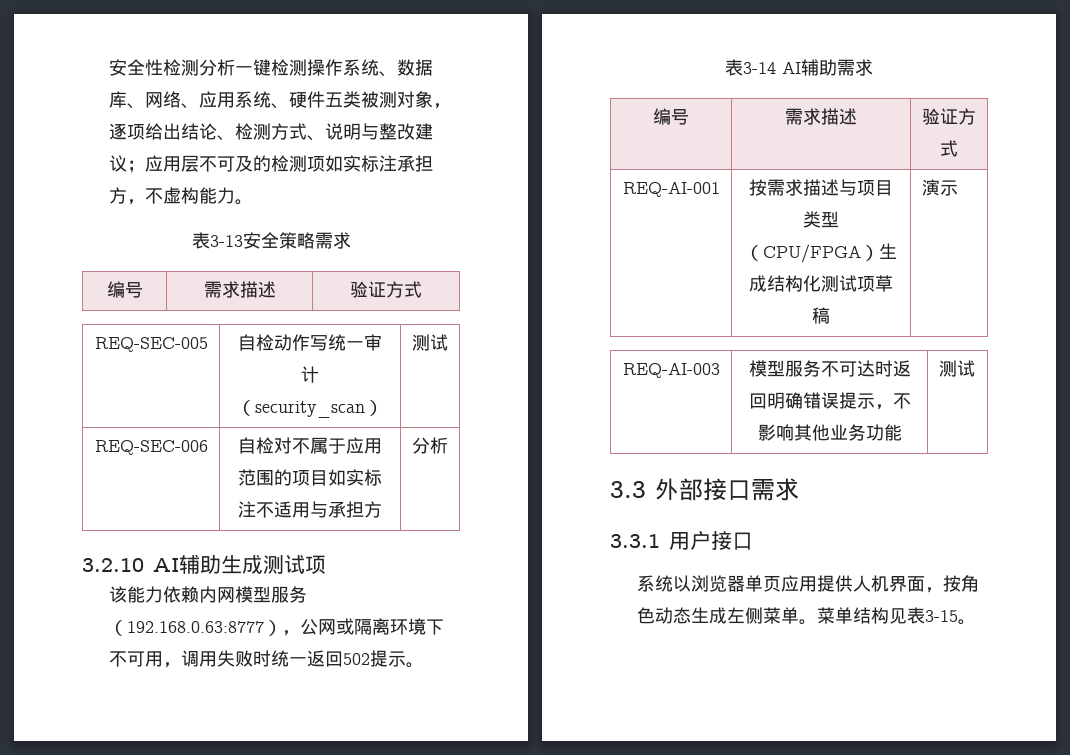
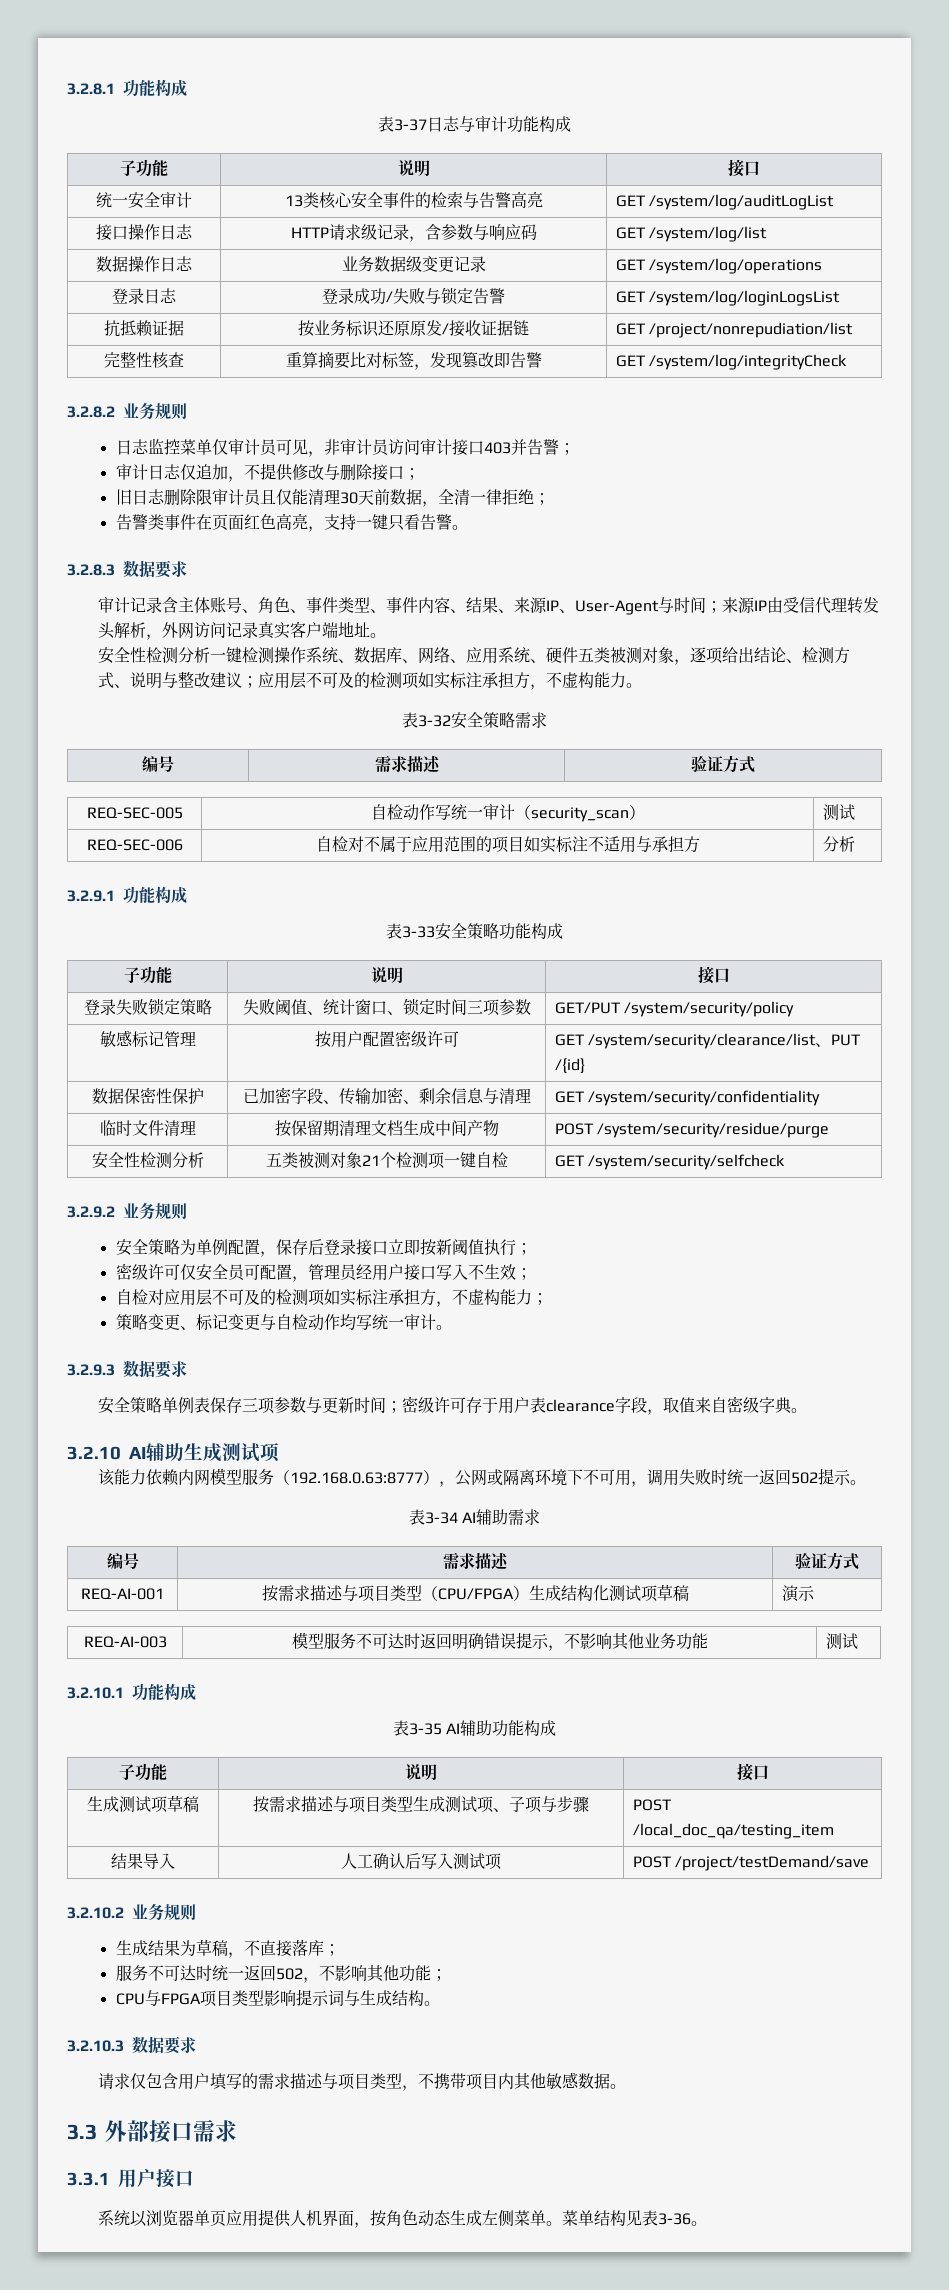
+ 3.2.8.1功能构成
+ 表3-37日志与审计功能构成
+ 子功能 | 说明 | 接口
+ 统一安全审计 | 13类核心安全事件的检索与告警高亮 | GET /system/log/auditLogList
+ 接口操作日志 | HTTP请求级记录，含参数与响应码 | GET /system/log/list
+ 数据操作日志 | 业务数据级变更记录 | GET /system/log/operations
+ 登录日志 | 登录成功/失败与锁定告警 | GET /system/log/loginLogsList
+ 抗抵赖证据 | 按业务标识还原原发/接收证据链 | GET /project/nonrepudiation/list
+ 完整性核查 | 重算摘要比对标签，发现篡改即告警 | GET /system/log/integrityCheck
+ 3.2.8.2业务规则
+ 日志监控菜单仅审计员可见，非审计员访问审计接口403并告警；
+ 审计日志仅追加，不提供修改与删除接口；
+ 旧日志删除限审计员且仅能清理30天前数据，全清一律拒绝；
+ 告警类事件在页面红色高亮，支持一键只看告警。
+ 3.2.8.3数据要求
+ 审计记录含主体账号、角色、事件类型、事件内容、结果、来源IP、User-Agent与时间；来源IP由受信代理转发头解析，外网访问记录真实客户端地址。
- 表3-13安全策略需求
+ 表3-32安全策略需求
+ 3.2.9.1功能构成
+ 表3-33安全策略功能构成
+ 子功能 | 说明 | 接口
+ 登录失败锁定策略 | 失败阈值、统计窗口、锁定时间三项参数 | GET/PUT /system/security/policy
+ 敏感标记管理 | 按用户配置密级许可 | GET /system/security/clearance/list、PUT /{id}
+ 数据保密性保护 | 已加密字段、传输加密、剩余信息与清理 | GET /system/security/confidentiality
+ 临时文件清理 | 按保留期清理文档生成中间产物 | POST /system/security/residue/purge
+ 安全性检测分析 | 五类被测对象21个检测项一键自检 | GET /system/security/selfcheck
+ 3.2.9.2业务规则
+ 安全策略为单例配置，保存后登录接口立即按新阈值执行；
+ 密级许可仅安全员可配置，管理员经用户接口写入不生效；
+ 自检对应用层不可及的检测项如实标注承担方，不虚构能力；
+ 策略变更、标记变更与自检动作均写统一审计。
+ 3.2.9.3数据要求
+ 安全策略单例表保存三项参数与更新时间；密级许可存于用户表clearance字段，取值来自密级字典。
- 表3-14 AI辅助需求
+ 表3-34 AI辅助需求
+ 3.2.10.1功能构成
+ 表3-35 AI辅助功能构成
+ 子功能 | 说明 | 接口
+ 生成测试项草稿 | 按需求描述与项目类型生成测试项、子项与步骤 | POST /local_doc_qa/testing_item
+ 结果导入 | 人工确认后写入测试项 | POST /project/testDemand/save
+ 3.2.10.2业务规则
+ 生成结果为草稿，不直接落库；
+ 服务不可达时统一返回502，不影响其他功能；
+ CPU与FPGA项目类型影响提示词与生成结构。
+ 3.2.10.3数据要求
+ 请求仅包含用户填写的需求描述与项目类型，不携带项目内其他敏感数据。
- 菜单结构见表3-15。
+ 菜单结构见表3-36。

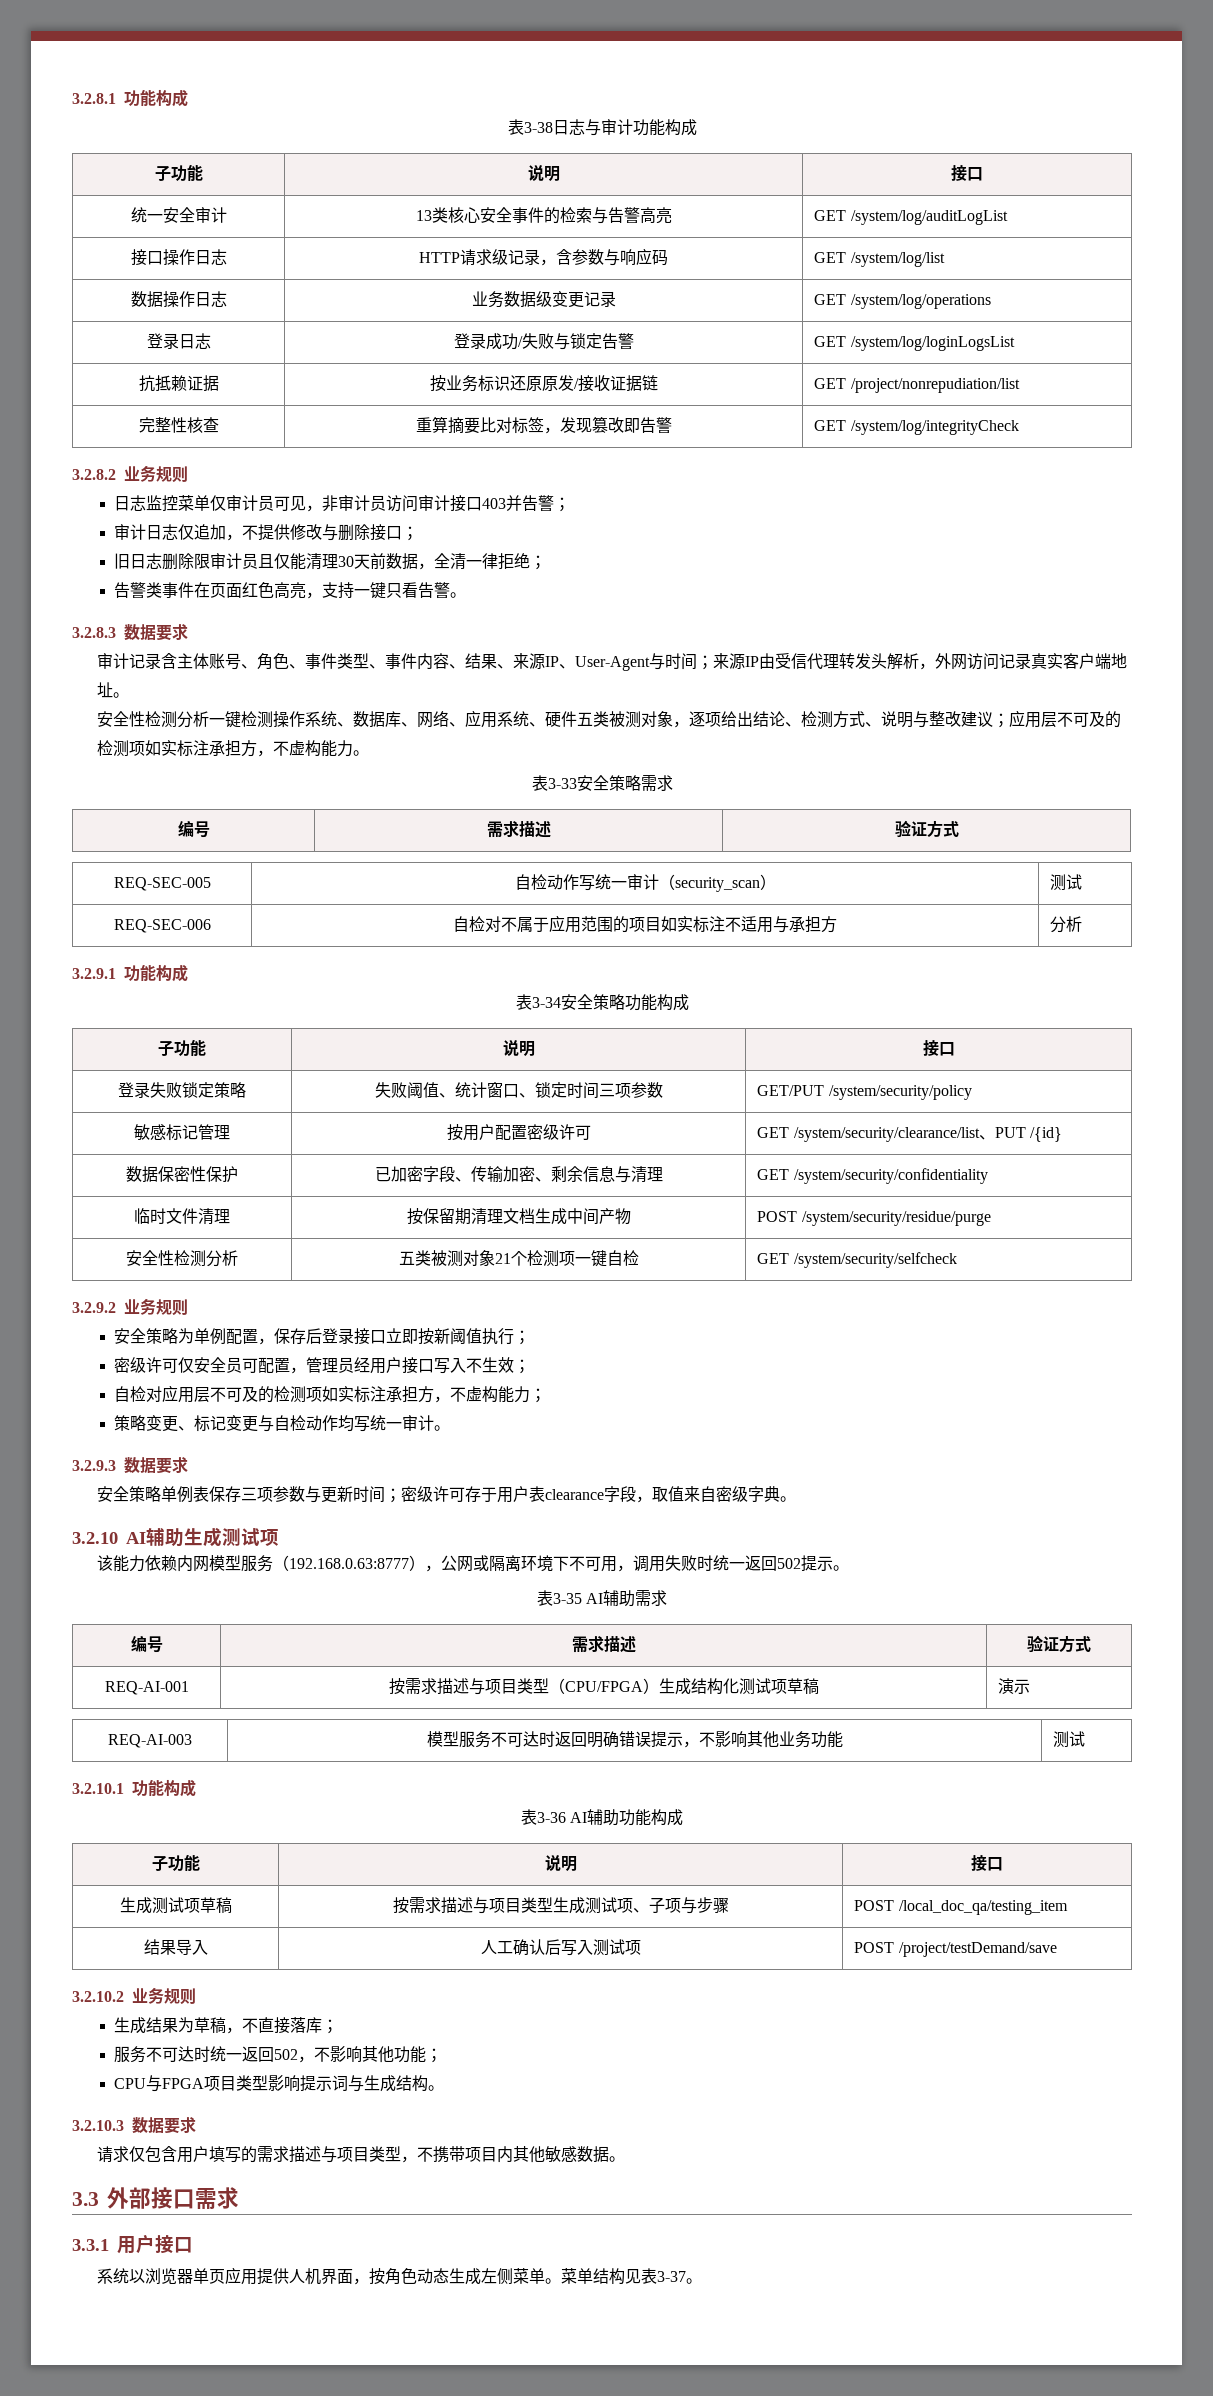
- 表3-37日志与审计功能构成
+ 表3-38日志与审计功能构成
- 表3-32安全策略需求
+ 表3-33安全策略需求
- 表3-33安全策略功能构成
+ 表3-34安全策略功能构成
- 表3-34 AI辅助需求
+ 表3-35 AI辅助需求
- 表3-35 AI辅助功能构成
+ 表3-36 AI辅助功能构成
- 菜单结构见表3-36。
+ 菜单结构见表3-37。

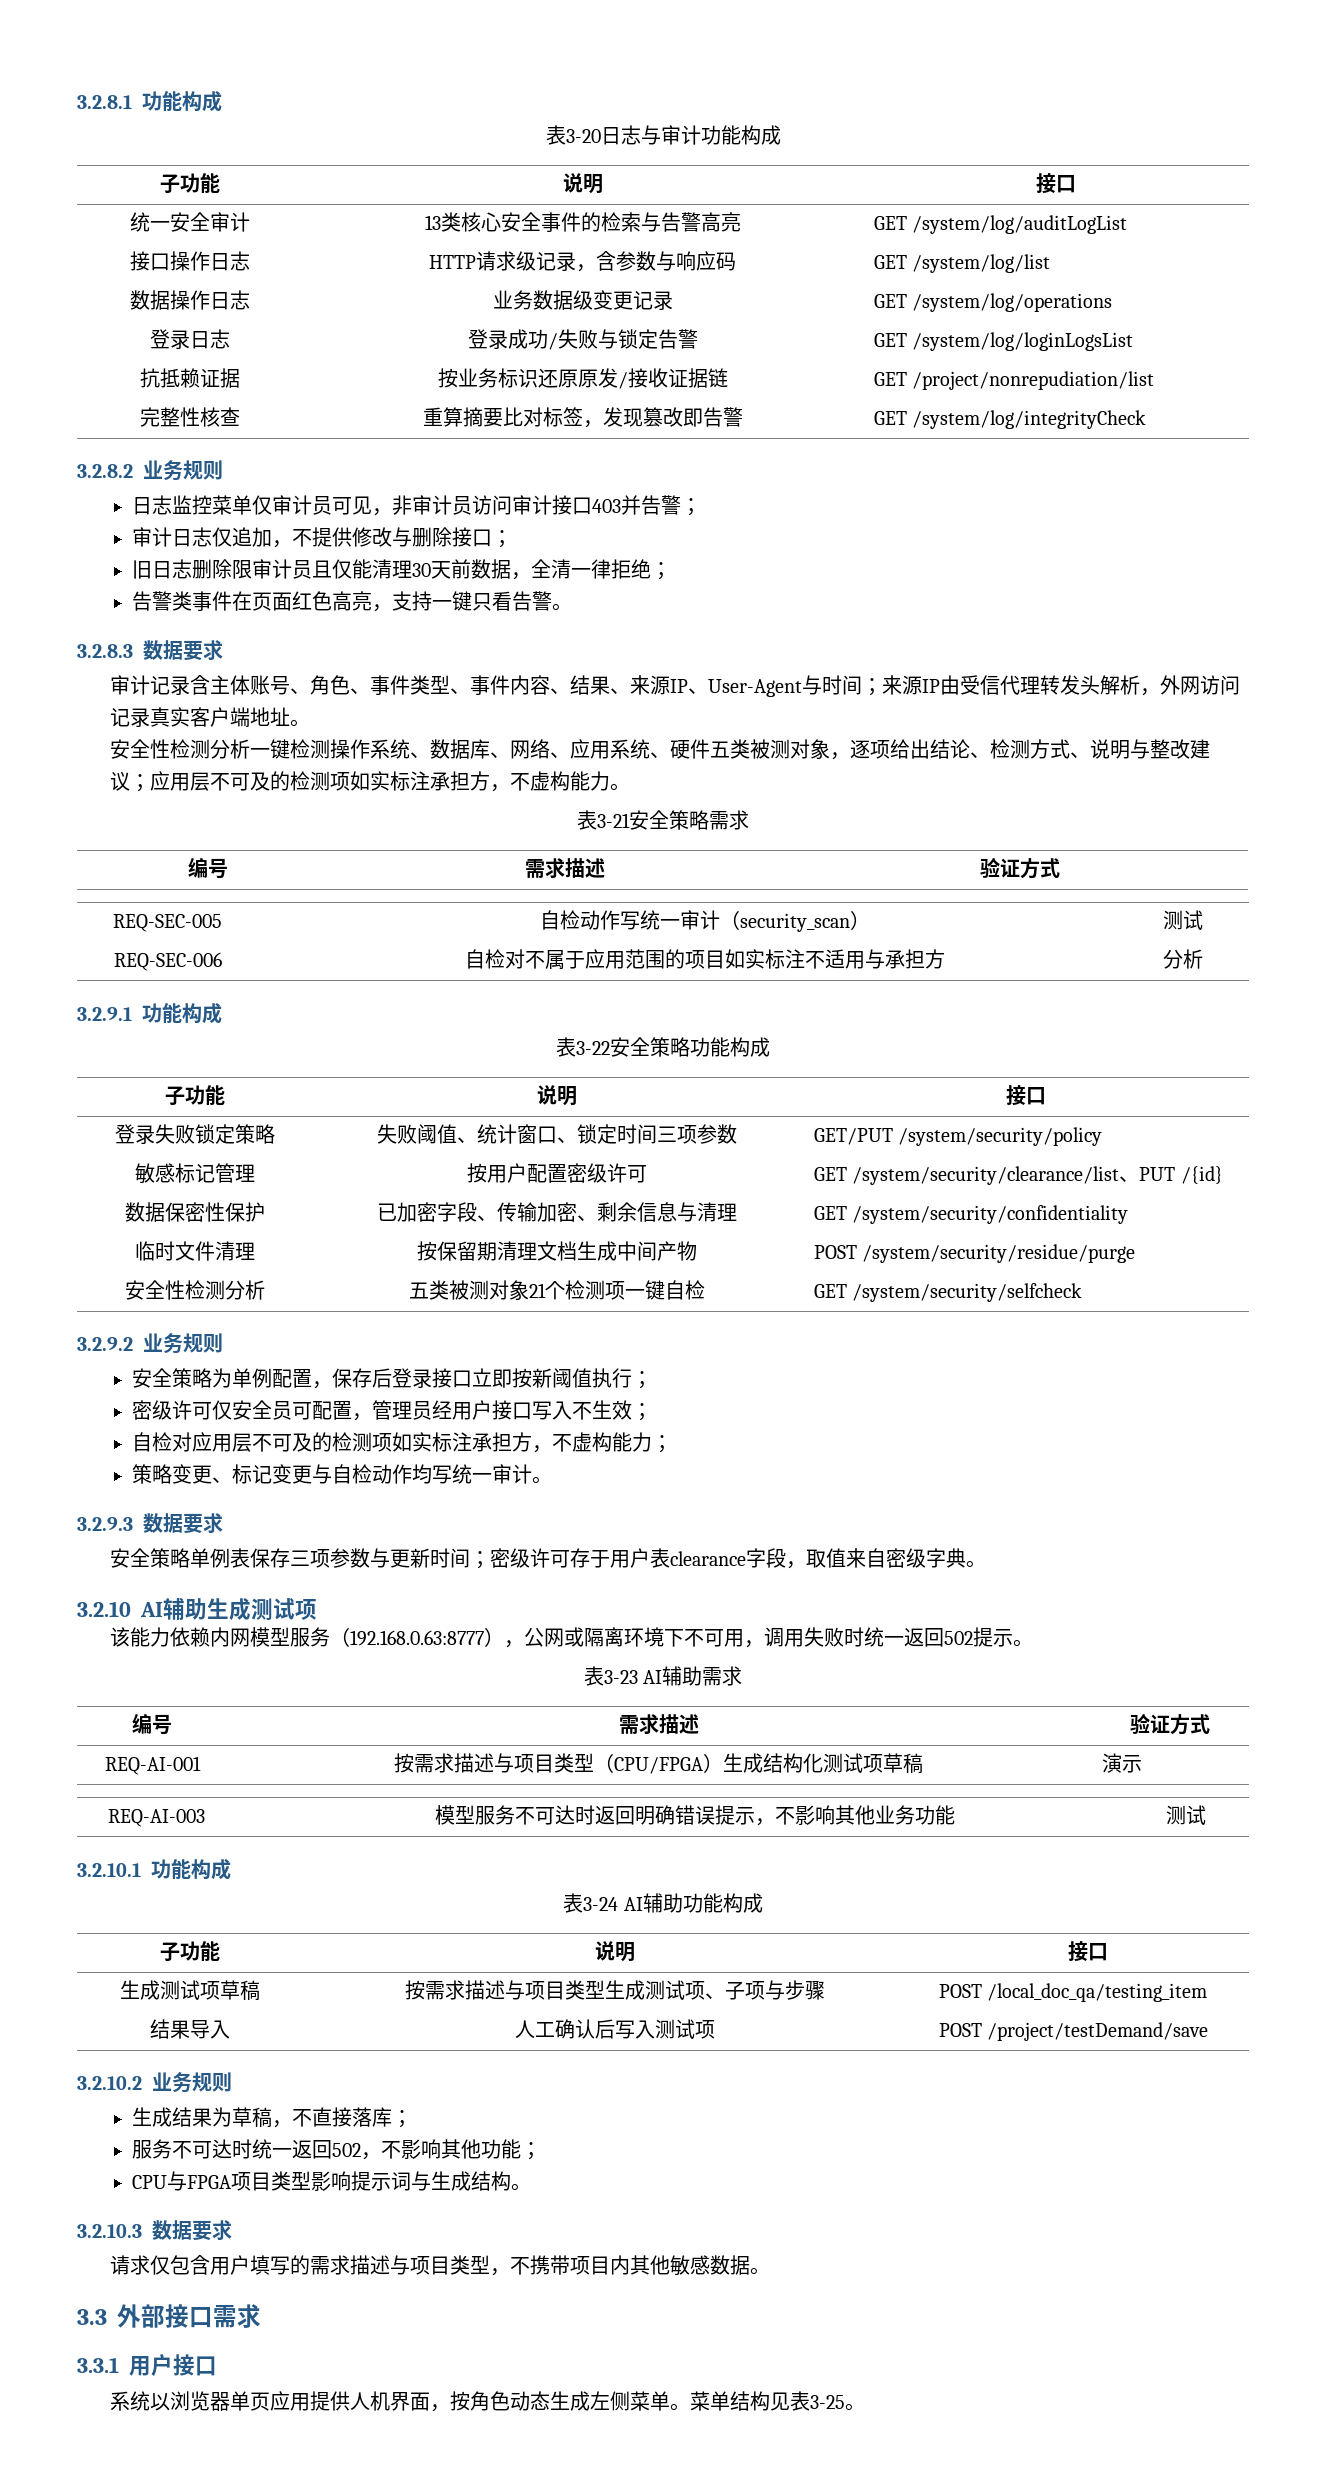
- 表3-38日志与审计功能构成
+ 表3-20日志与审计功能构成
- 表3-33安全策略需求
+ 表3-21安全策略需求
- 表3-34安全策略功能构成
+ 表3-22安全策略功能构成
- 表3-35 AI辅助需求
+ 表3-23 AI辅助需求
- 表3-36 AI辅助功能构成
+ 表3-24 AI辅助功能构成
- 菜单结构见表3-37。
+ 菜单结构见表3-25。

